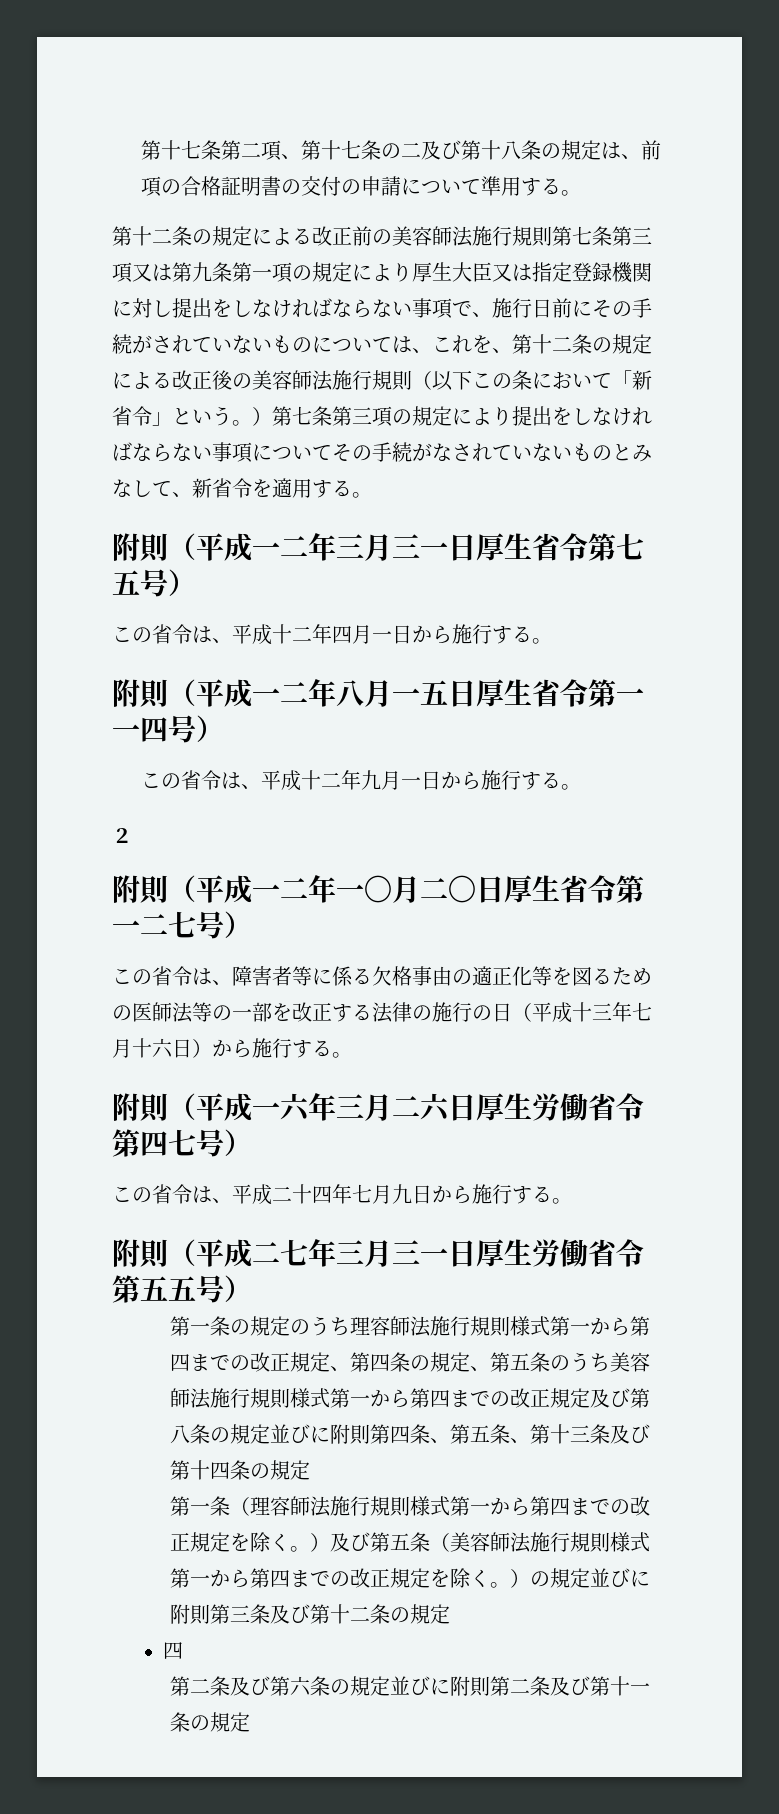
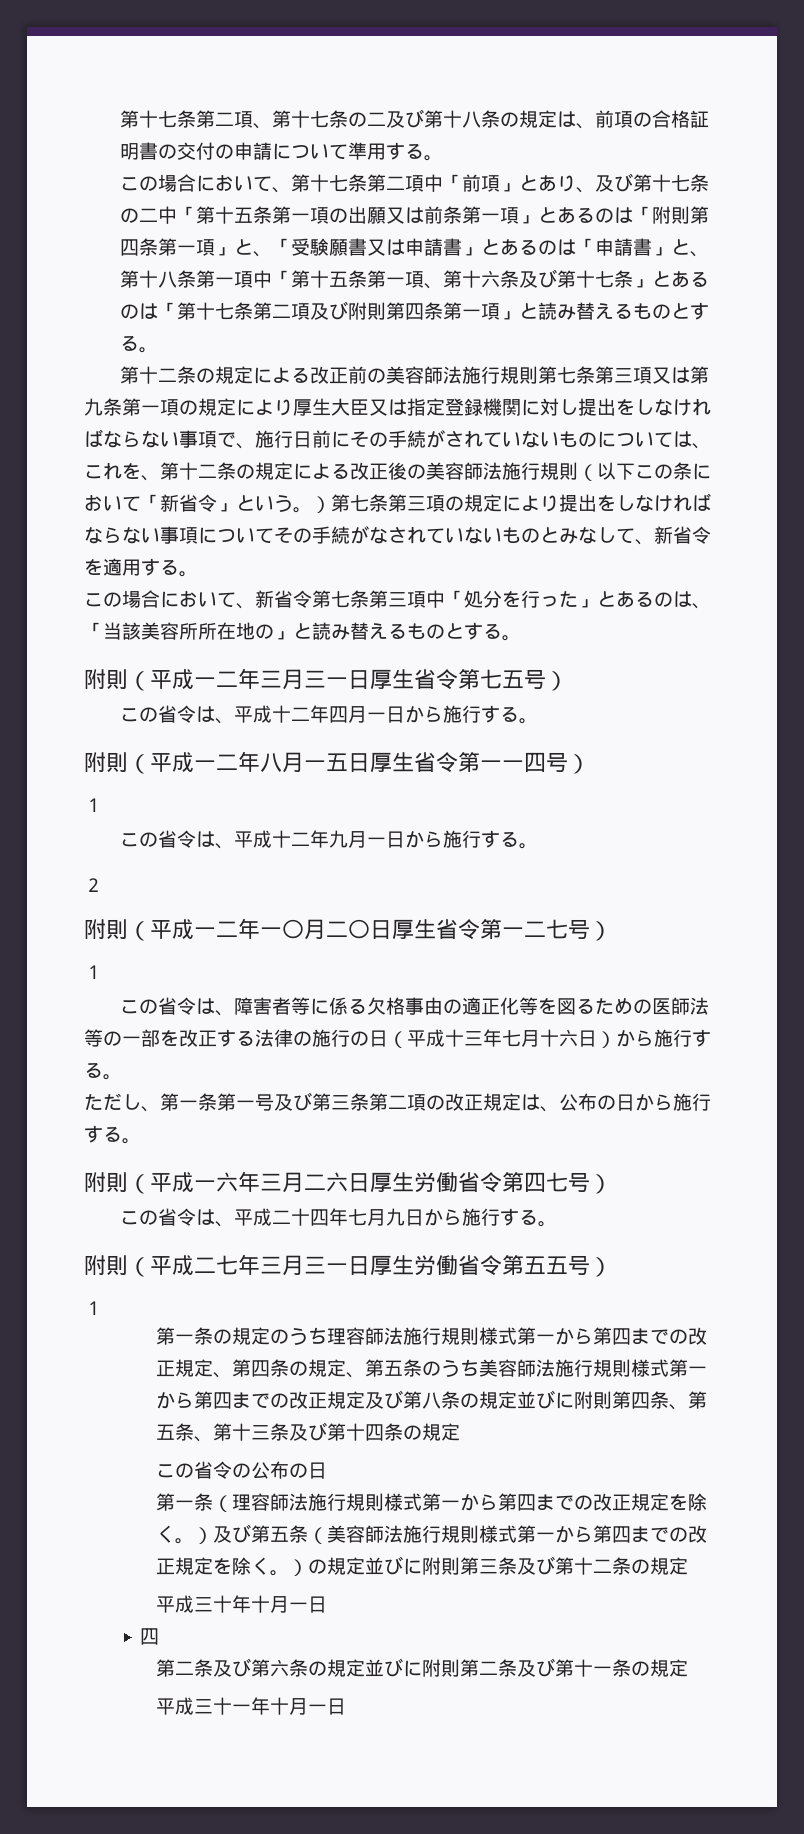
+ この場合において、第十七条第二項中「前項」とあり、及び第十七条の二中「第十五条第一項の出願又は前条第一項」とあるのは「附則第四条第一項」と、「受験願書又は申請書」とあるのは「申請書」と、第十八条第一項中「第十五条第一項、第十六条及び第十七条」とあるのは「第十七条第二項及び附則第四条第一項」と読み替えるものとする。
+ この場合において、新省令第七条第三項中「処分を行った」とあるのは、「当該美容所所在地の」と読み替えるものとする。
  附則（平成一二年八月一五日厚生省令第一一四号）
+ １
  附則（平成一二年一〇月二〇日厚生省令第一二七号）
+ １
+ ただし、第一条第一号及び第三条第二項の改正規定は、公布の日から施行する。
  附則（平成二七年三月三一日厚生労働省令第五五号）
+ １
+ この省令の公布の日
+ 平成三十年十月一日
+ 平成三十一年十月一日

